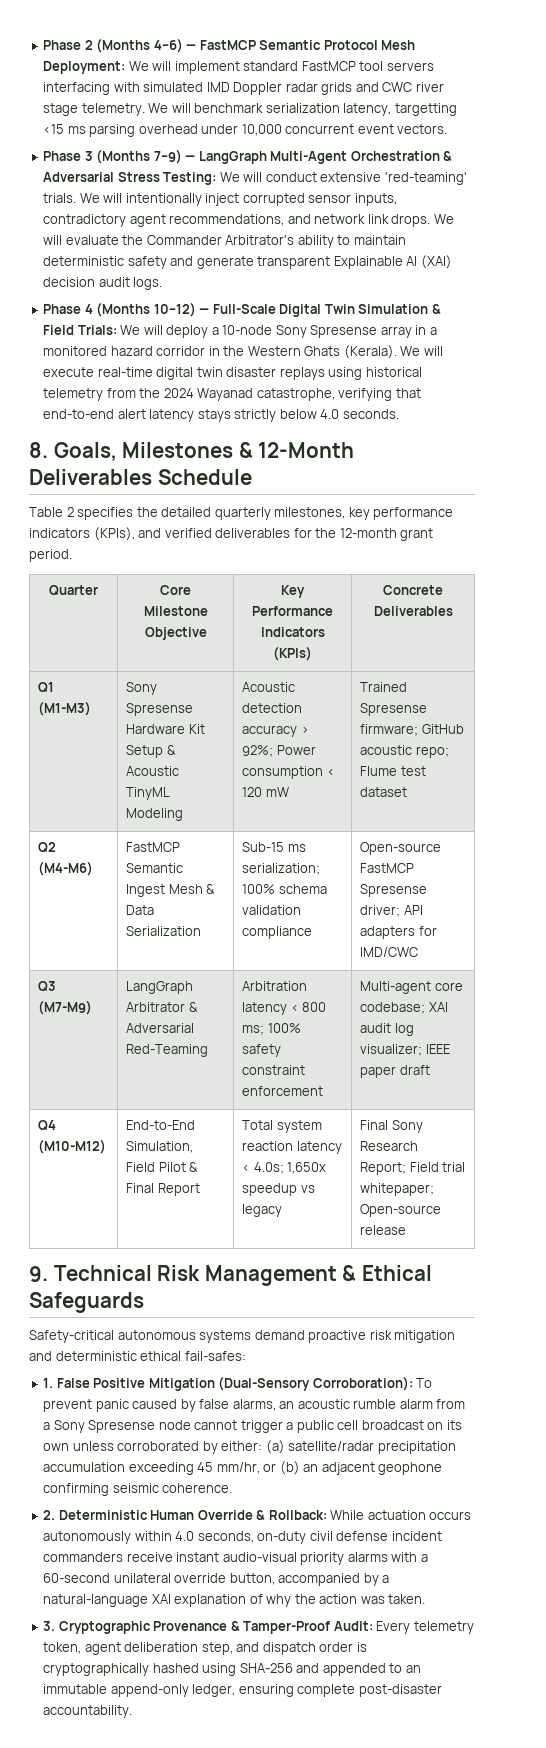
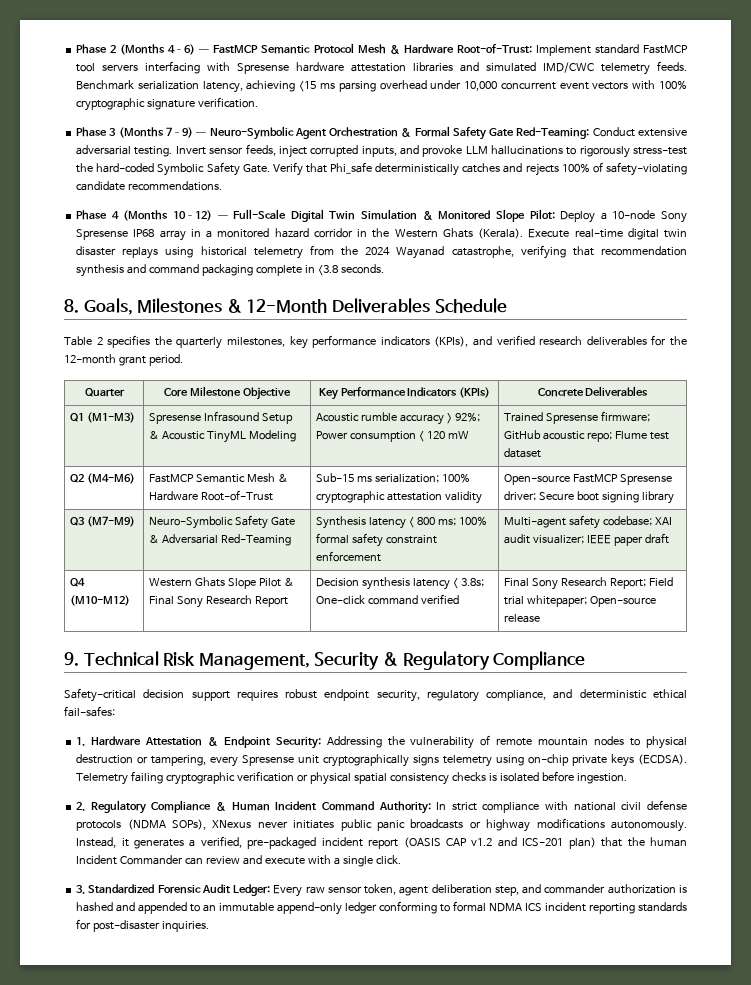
- Phase 2 (Months 4–6) — FastMCP Semantic Protocol Mesh Deployment: We will implement standard FastMCP tool servers interfacing with simulated IMD Doppler radar grids and CWC river stage telemetry. We will benchmark serialization latency, targetting <15 ms parsing overhead under 10,000 concurrent event vectors.
+ Phase 2 (Months 4–6) — FastMCP Semantic Protocol Mesh & Hardware Root-of-Trust: Implement standard FastMCP tool servers interfacing with Spresense hardware attestation libraries and simulated IMD/CWC telemetry feeds. Benchmark serialization latency, achieving <15 ms parsing overhead under 10,000 concurrent event vectors with 100% cryptographic signature verification.
- Phase 3 (Months 7–9) — LangGraph Multi-Agent Orchestration & Adversarial Stress Testing: We will conduct extensive 'red-teaming' trials. We will intentionally inject corrupted sensor inputs, contradictory agent recommendations, and network link drops. We will evaluate the Commander Arbitrator's ability to maintain deterministic safety and generate transparent Explainable AI (XAI) decision audit logs.
+ Phase 3 (Months 7–9) — Neuro-Symbolic Agent Orchestration & Formal Safety Gate Red-Teaming: Conduct extensive adversarial testing. Invert sensor feeds, inject corrupted inputs, and provoke LLM hallucinations to rigorously stress-test the hard-coded Symbolic Safety Gate. Verify that Phi_safe deterministically catches and rejects 100% of safety-violating candidate recommendations.
- Phase 4 (Months 10–12) — Full-Scale Digital Twin Simulation & Field Trials: We will deploy a 10-node Sony Spresense array in a monitored hazard corridor in the Western Ghats (Kerala).
+ Phase 4 (Months 10–12) — Full-Scale Digital Twin Simulation & Monitored Slope Pilot: Deploy a 10-node Sony Spresense IP68 array in a monitored hazard corridor in the Western Ghats (Kerala).
- We will execute real-time digital twin disaster replays using historical telemetry from the 2024 Wayanad catastrophe, verifying that end-to-end alert latency stays strictly below 4.0 seconds.
+ Execute real-time digital twin disaster replays using historical telemetry from the 2024 Wayanad catastrophe, verifying that recommendation synthesis and command packaging complete in <3.8 seconds.
- Table 2 specifies the detailed quarterly milestones, key performance indicators (KPIs), and verified deliverables for the 12-month grant period.
+ Table 2 specifies the quarterly milestones, key performance indicators (KPIs), and verified research deliverables for the 12-month grant period.
- Q1 (M1-M3) | Sony Spresense Hardware Kit Setup & Acoustic TinyML Modeling | Acoustic detection accuracy > 92%; Power consumption < 120 mW | Trained Spresense firmware; GitHub acoustic repo; Flume test dataset
+ Q1 (M1-M3) | Spresense Infrasound Setup & Acoustic TinyML Modeling | Acoustic rumble accuracy > 92%; Power consumption < 120 mW | Trained Spresense firmware; GitHub acoustic repo; Flume test dataset
- Q2 (M4-M6) | FastMCP Semantic Ingest Mesh & Data Serialization | Sub-15 ms serialization; 100% schema validation compliance | Open-source FastMCP Spresense driver; API adapters for IMD/CWC
+ Q2 (M4-M6) | FastMCP Semantic Mesh & Hardware Root-of-Trust | Sub-15 ms serialization; 100% cryptographic attestation validity | Open-source FastMCP Spresense driver; Secure boot signing library
- Q3 (M7-M9) | LangGraph Arbitrator & Adversarial Red-Teaming | Arbitration latency < 800 ms; 100% safety constraint enforcement | Multi-agent core codebase; XAI audit log visualizer; IEEE paper draft
+ Q3 (M7-M9) | Neuro-Symbolic Safety Gate & Adversarial Red-Teaming | Synthesis latency < 800 ms; 100% formal safety constraint enforcement | Multi-agent safety codebase; XAI audit visualizer; IEEE paper draft
- Q4 (M10-M12) | End-to-End Simulation, Field Pilot & Final Report | Total system reaction latency < 4.0s; 1,650x speedup vs legacy | Final Sony Research Report; Field trial whitepaper; Open-source release
+ Q4 (M10-M12) | Western Ghats Slope Pilot & Final Sony Research Report | Decision synthesis latency < 3.8s; One-click command verified | Final Sony Research Report; Field trial whitepaper; Open-source release
- 9. Technical Risk Management & Ethical Safeguards
- Safety-critical autonomous systems demand proactive risk mitigation and deterministic ethical fail-safes:
+ 9. Technical Risk Management, Security & Regulatory Compliance
+ Safety-critical decision support requires robust endpoint security, regulatory compliance, and deterministic ethical fail-safes:
- 1. False Positive Mitigation (Dual-Sensory Corroboration): To prevent panic caused by false alarms, an acoustic rumble alarm from a Sony Spresense node cannot trigger a public cell broadcast on its own unless corroborated by either: (a) satellite/radar precipitation accumulation exceeding 45 mm/hr, or (b) an adjacent geophone confirming seismic coherence.
- 2. Deterministic Human Override & Rollback: While actuation occurs autonomously within 4.0 seconds, on-duty civil defense incident commanders receive instant audio-visual priority alarms with a 60-second unilateral override button, accompanied by a natural-language XAI explanation of why the action was taken.
- 3. Cryptographic Provenance & Tamper-Proof Audit: Every telemetry token, agent deliberation step, and dispatch order is cryptographically hashed using SHA-256 and appended to an immutable append-only ledger, ensuring complete post-disaster accountability.
+ 1. Hardware Attestation & Endpoint Security: Addressing the vulnerability of remote mountain nodes to physical destruction or tampering, every Spresense unit cryptographically signs telemetry using on-chip private keys (ECDSA). Telemetry failing cryptographic verification or physical spatial consistency checks is isolated before ingestion.
+ 2. Regulatory Compliance & Human Incident Command Authority: In strict compliance with national civil defense protocols (NDMA SOPs), XNexus never initiates public panic broadcasts or highway modifications autonomously. Instead, it generates a verified, pre-packaged incident report (OASIS CAP v1.2 and ICS-201 plan) that the human Incident Commander can review and execute with a single click.
+ 3. Standardized Forensic Audit Ledger: Every raw sensor token, agent deliberation step, and commander authorization is hashed and appended to an immutable append-only ledger conforming to formal NDMA ICS incident reporting standards for post-disaster inquiries.

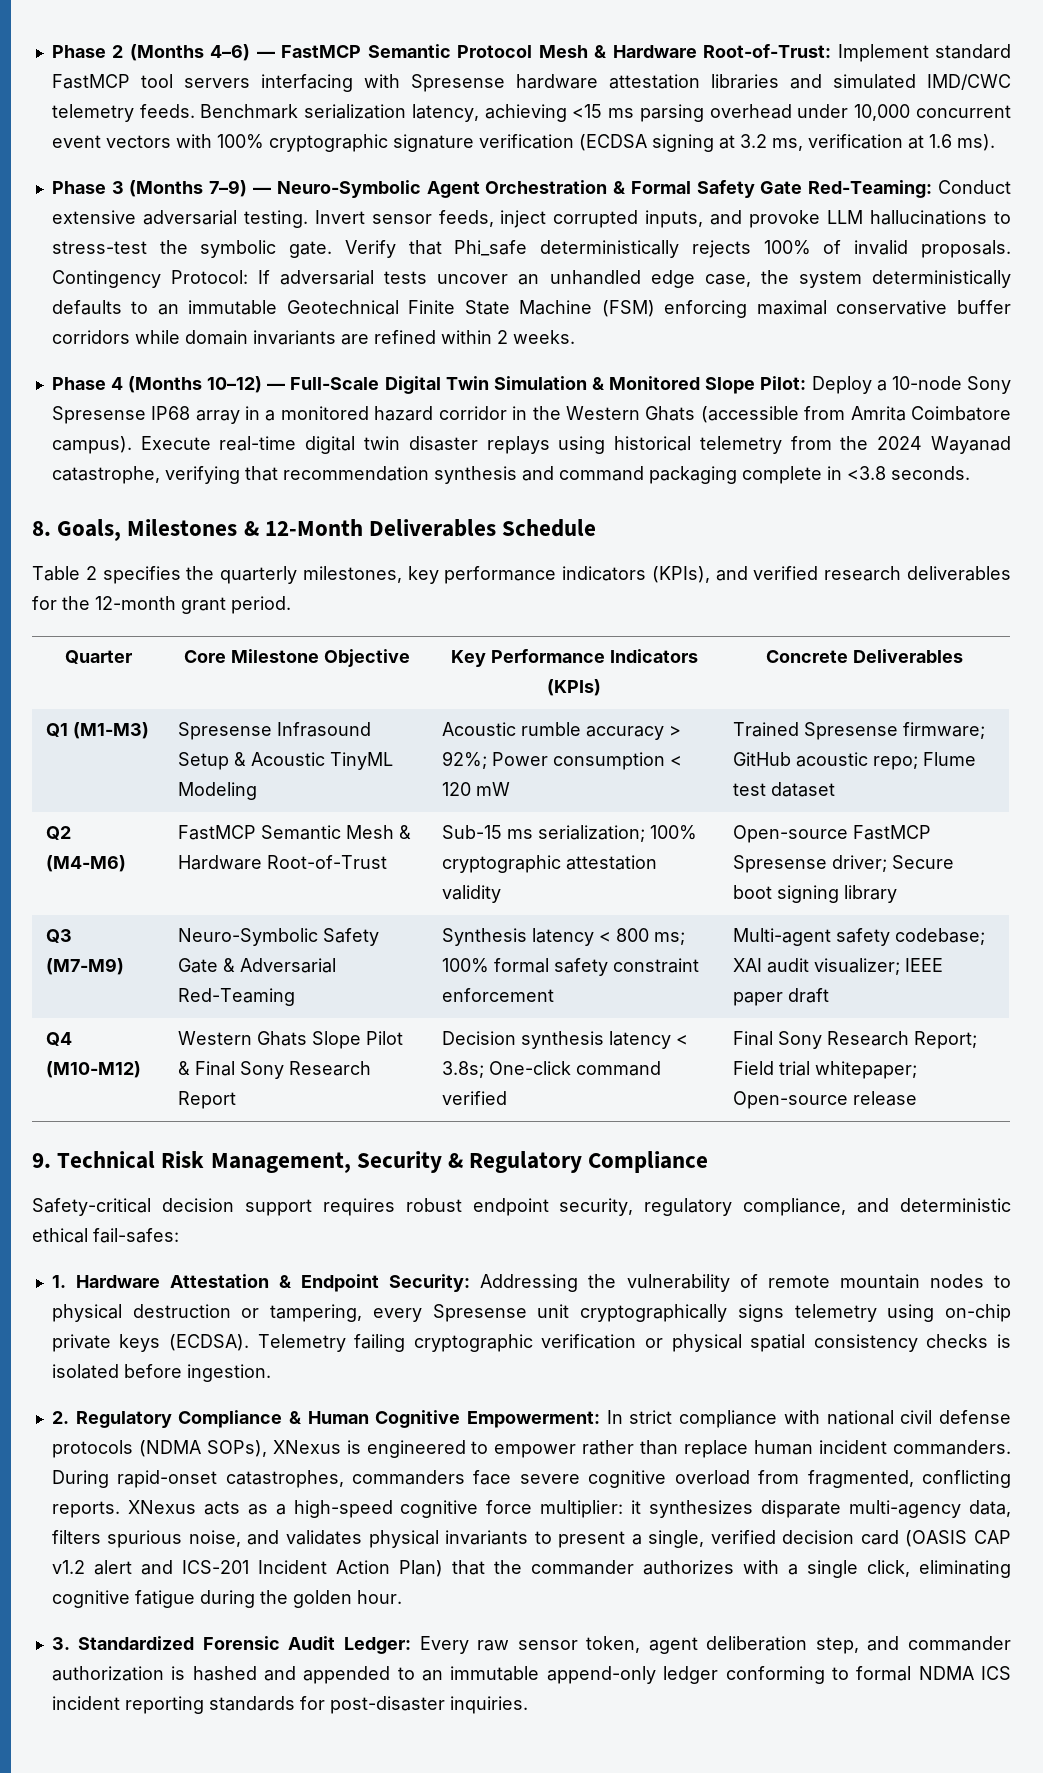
- Benchmark serialization latency, achieving <15 ms parsing overhead under 10,000 concurrent event vectors with 100% cryptographic signature verification.
+ Benchmark serialization latency, achieving <15 ms parsing overhead under 10,000 concurrent event vectors with 100% cryptographic signature verification (ECDSA signing at 3.2 ms, verification at 1.6 ms).
- Invert sensor feeds, inject corrupted inputs, and provoke LLM hallucinations to rigorously stress-test the hard-coded Symbolic Safety Gate.
+ Invert sensor feeds, inject corrupted inputs, and provoke LLM hallucinations to stress-test the symbolic gate.
- Verify that Phi_safe deterministically catches and rejects 100% of safety-violating candidate recommendations.
+ Verify that Phi_safe deterministically rejects 100% of invalid proposals. Contingency Protocol: If adversarial tests uncover an unhandled edge case, the system deterministically defaults to an immutable Geotechnical Finite State Machine (FSM) enforcing maximal conservative buffer corridors while domain invariants are refined within 2 weeks.
- Phase 4 (Months 10–12) — Full-Scale Digital Twin Simulation & Monitored Slope Pilot: Deploy a 10-node Sony Spresense IP68 array in a monitored hazard corridor in the Western Ghats (Kerala).
+ Phase 4 (Months 10–12) — Full-Scale Digital Twin Simulation & Monitored Slope Pilot: Deploy a 10-node Sony Spresense IP68 array in a monitored hazard corridor in the Western Ghats (accessible from Amrita Coimbatore campus).
- 2. Regulatory Compliance & Human Incident Command Authority: In strict compliance with national civil defense protocols (NDMA SOPs), XNexus never initiates public panic broadcasts or highway modifications autonomously. Instead, it generates a verified, pre-packaged incident report (OASIS CAP v1.2 and ICS-201 plan) that the human Incident Commander can review and execute with a single click.
+ 2. Regulatory Compliance & Human Cognitive Empowerment: In strict compliance with national civil defense protocols (NDMA SOPs), XNexus is engineered to empower rather than replace human incident commanders. During rapid-onset catastrophes, commanders face severe cognitive overload from fragmented, conflicting reports. XNexus acts as a high-speed cognitive force multiplier: it synthesizes disparate multi-agency data, filters spurious noise, and validates physical invariants to present a single, verified decision card (OASIS CAP v1.2 alert and ICS-201 Incident Action Plan) that the commander authorizes with a single click, eliminating cognitive fatigue during the golden hour.

